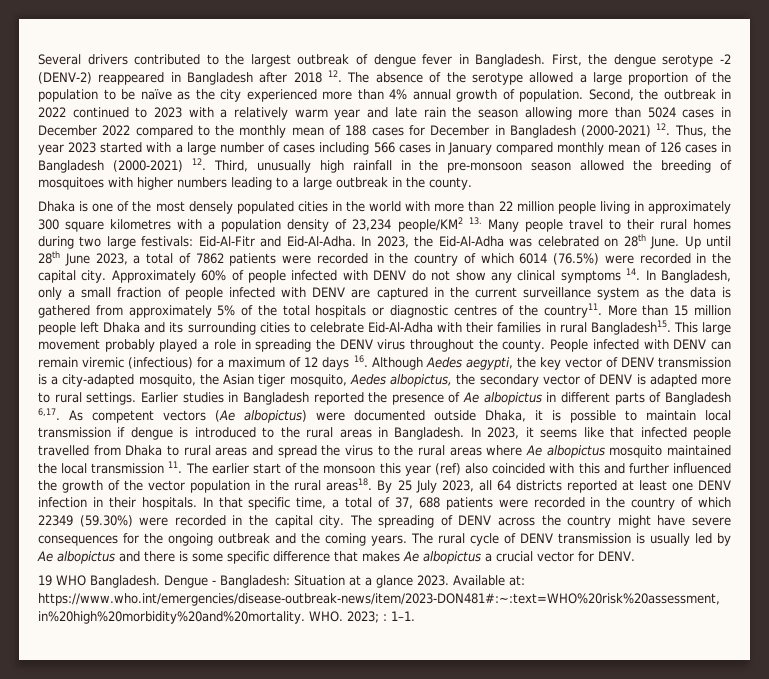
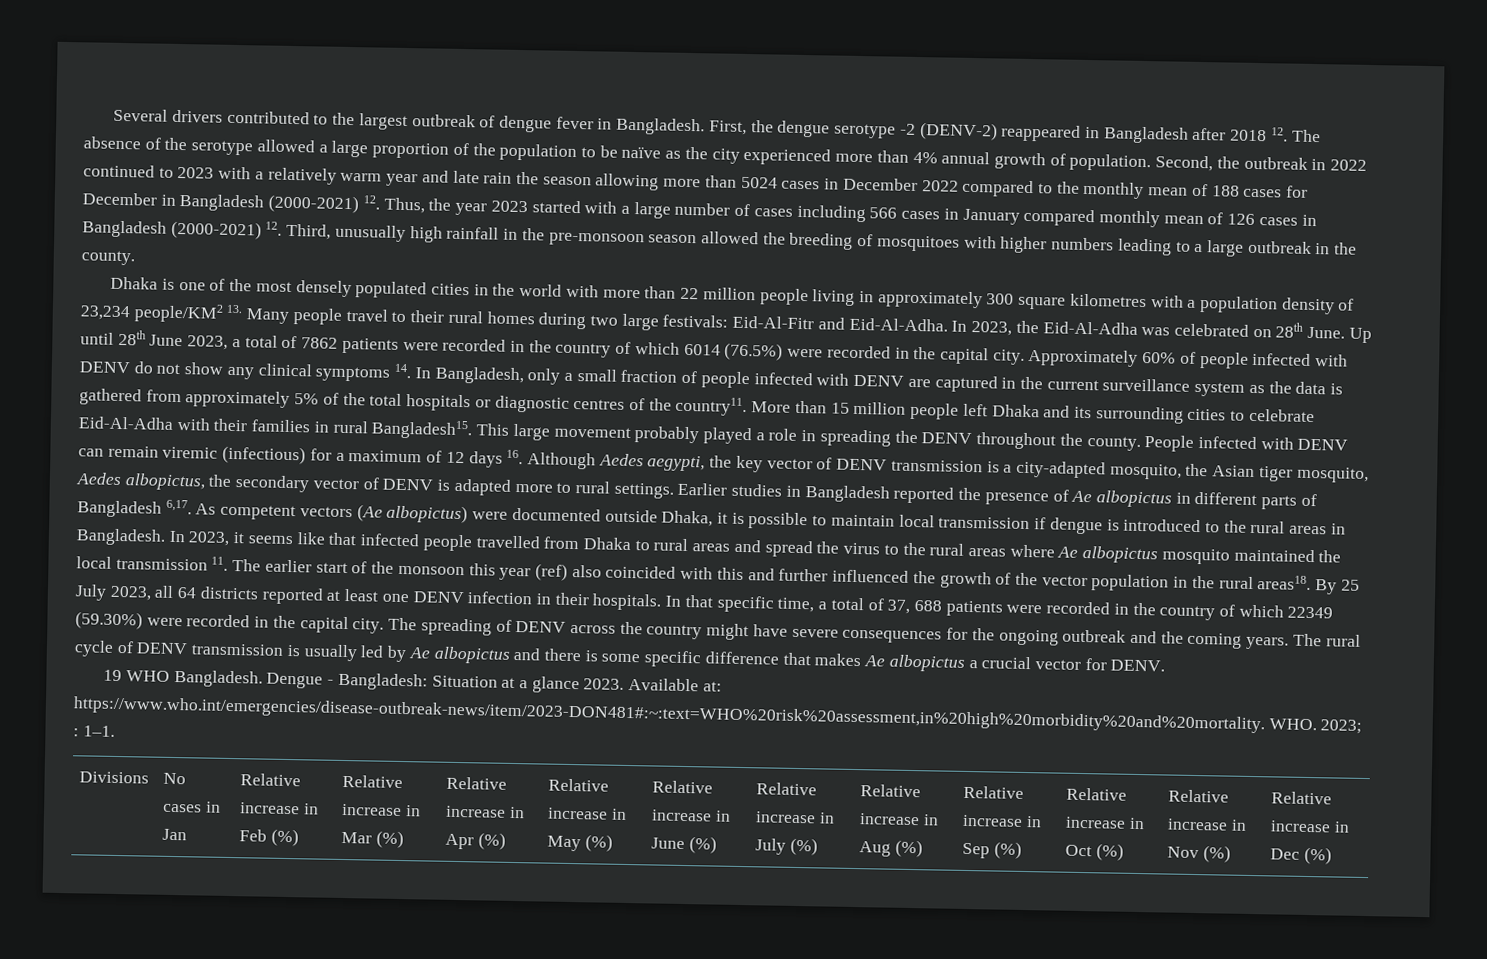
- This large movement probably played a role in spreading the DENV virus throughout the county.
+ This large movement probably played a role in spreading the DENV throughout the county.
+ Divisions | No cases in Jan | Relative increase in Feb (%) | Relative increase in Mar (%) | Relative increase in Apr (%) | Relative increase in May (%) | Relative increase in June (%) | Relative increase in July (%) | Relative increase in Aug (%) | Relative increase in Sep (%) | Relative increase in Oct (%) | Relative increase in Nov (%) | Relative increase in Dec (%)

